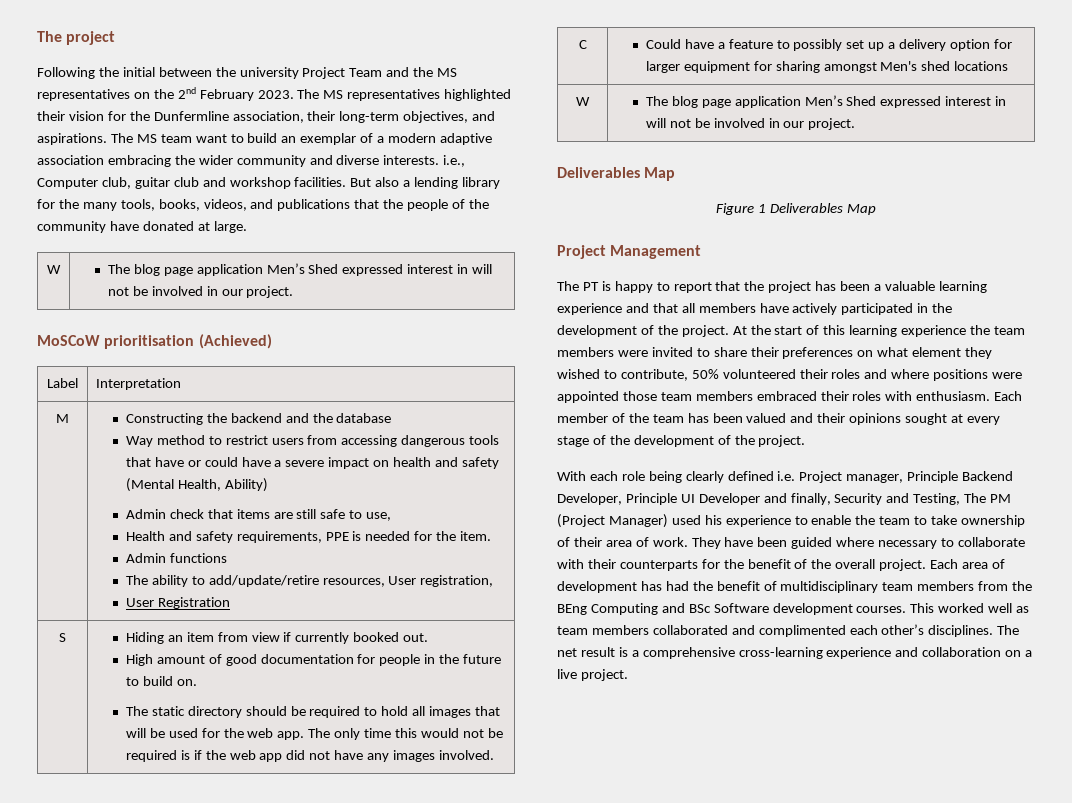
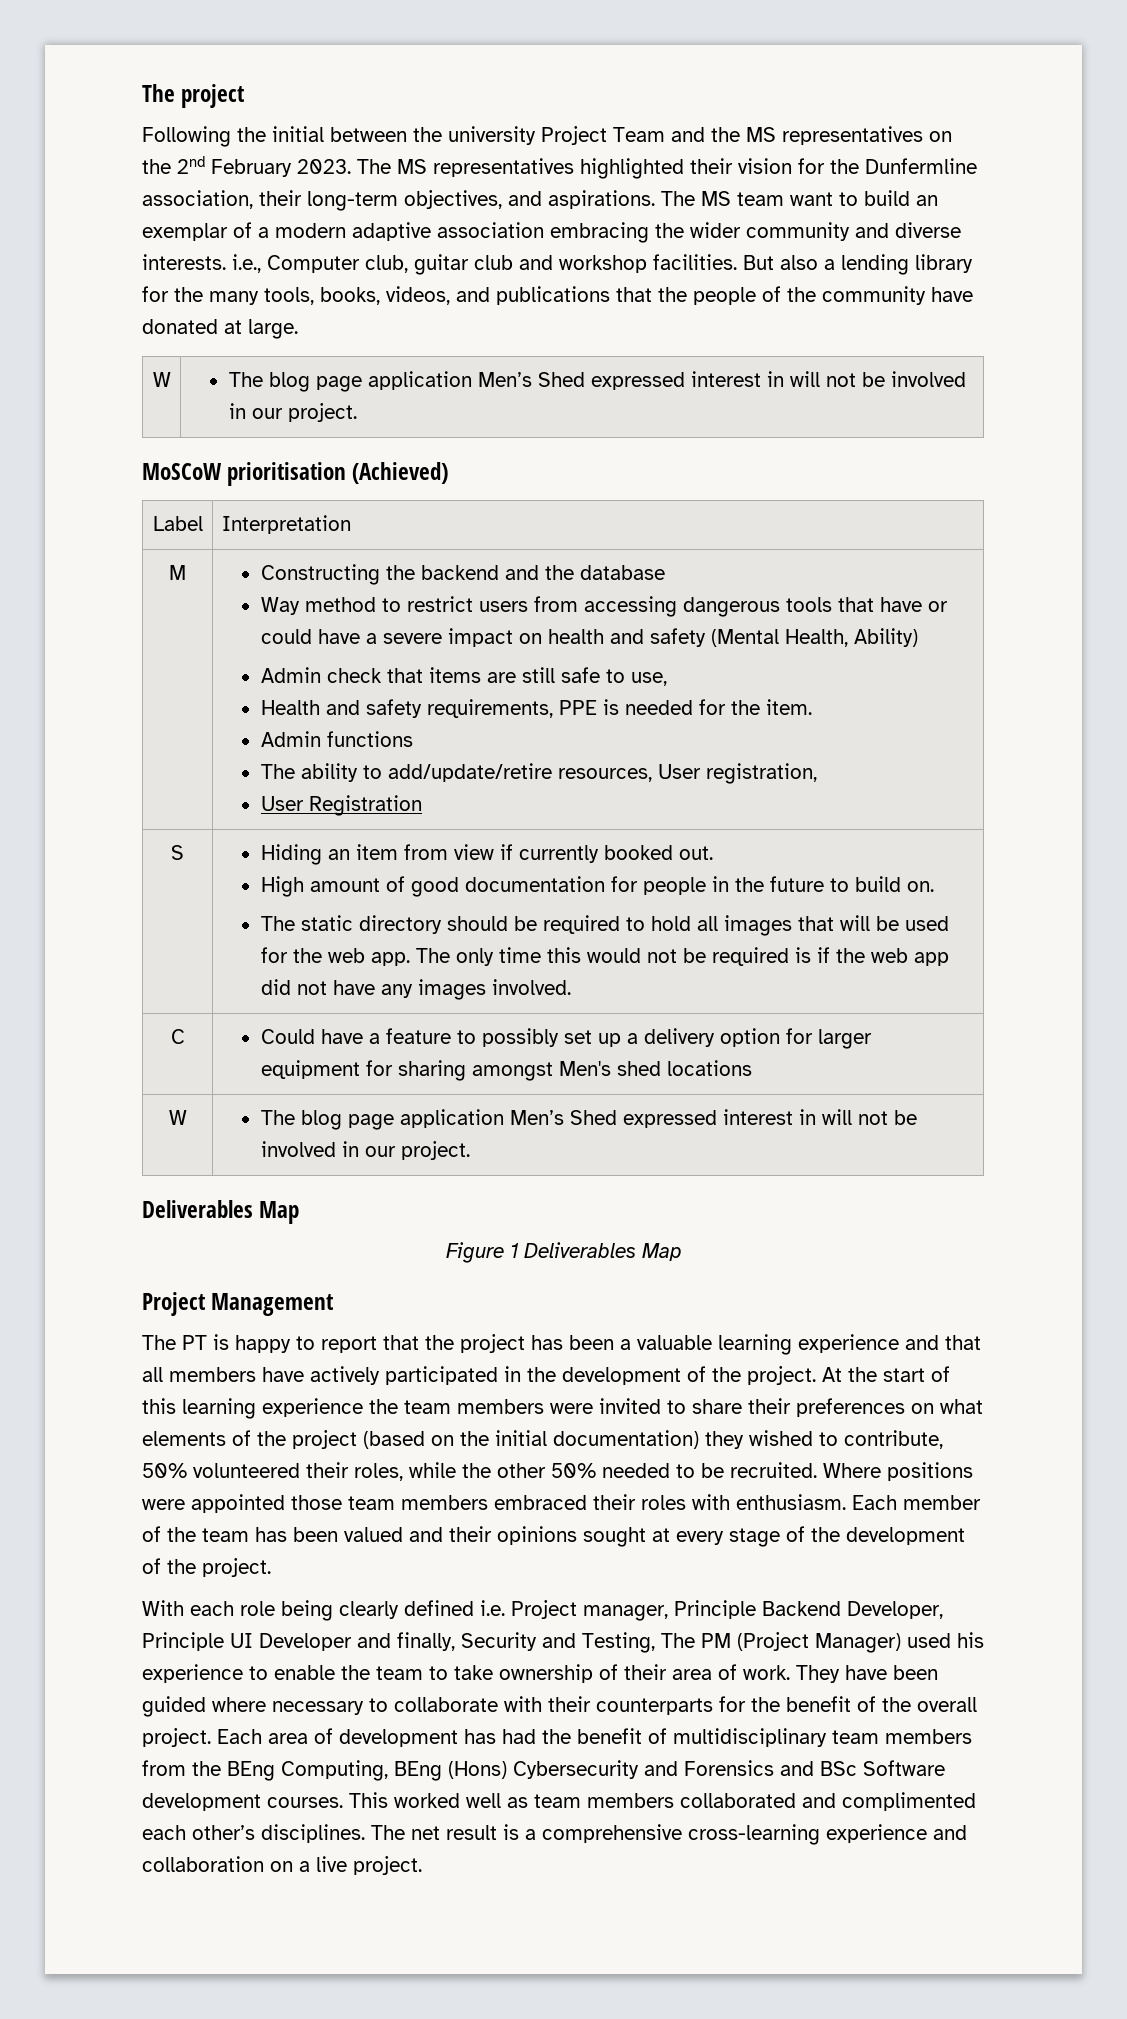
- At the start of this learning experience the team members were invited to share their preferences on what element they wished to contribute, 50% volunteered their roles and where positions were appointed those team members embraced their roles with enthusiasm.
+ At the start of this learning experience the team members were invited to share their preferences on what elements of the project (based on the initial documentation) they wished to contribute, 50% volunteered their roles, while the other 50% needed to be recruited. Where positions were appointed those team members embraced their roles with enthusiasm.
- Each area of development has had the benefit of multidisciplinary team members from the BEng Computing and BSc Software development courses.
+ Each area of development has had the benefit of multidisciplinary team members from the BEng Computing, BEng (Hons) Cybersecurity and Forensics and BSc Software development courses.

